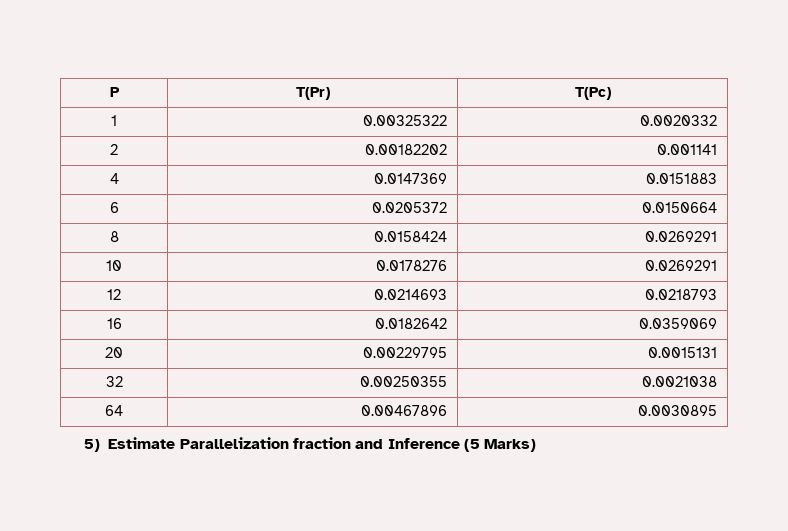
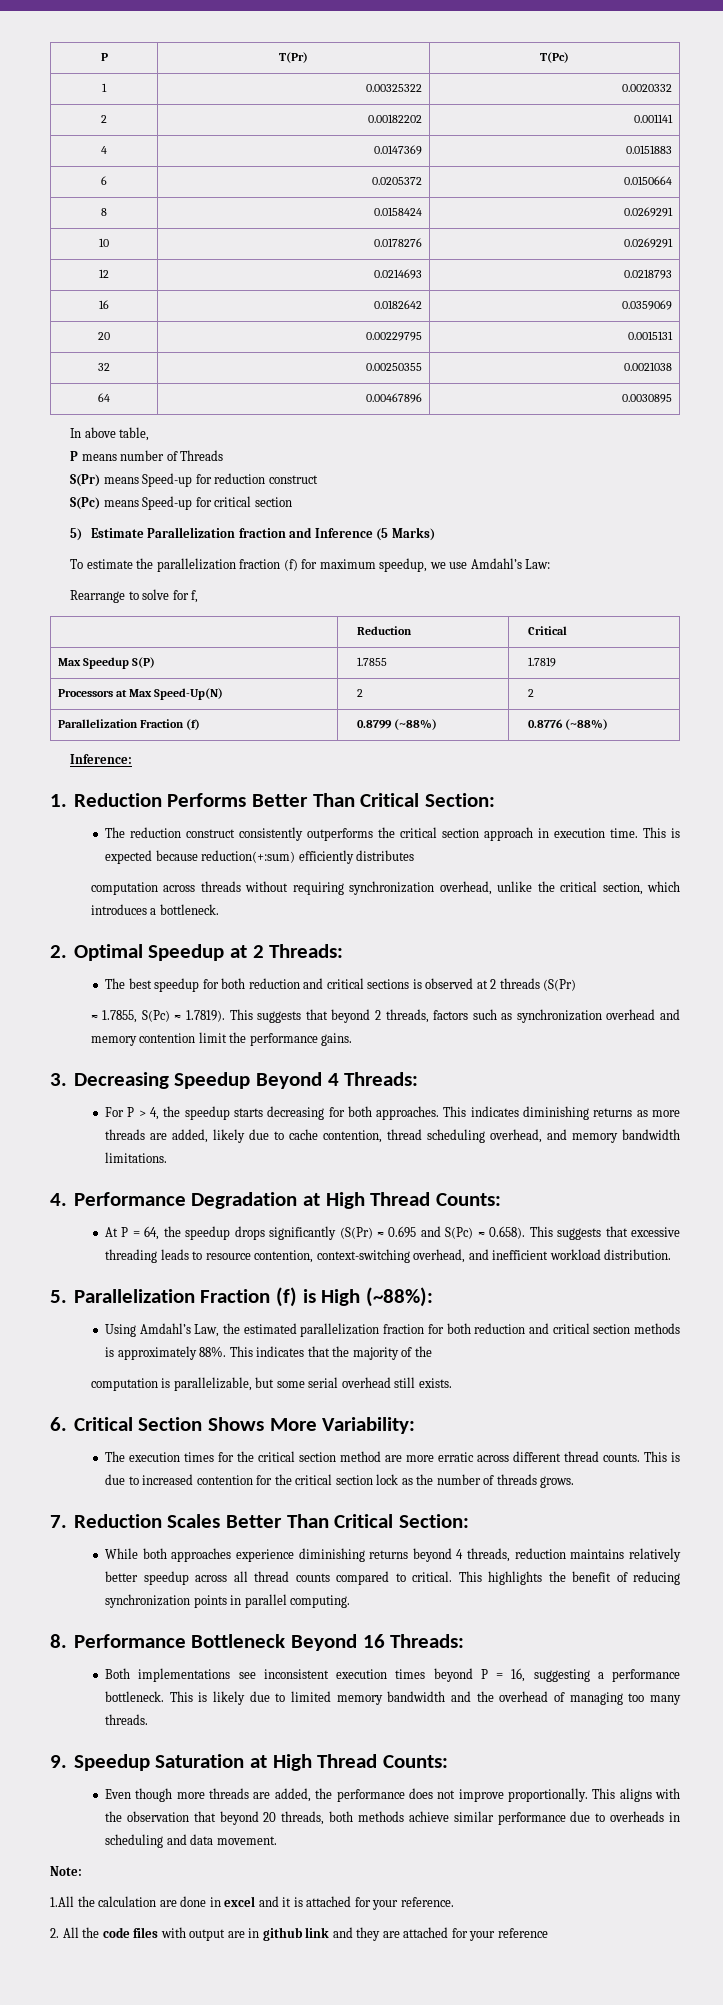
+ In above table,
+ P means number of Threads
+ S(Pr) means Speed-up for reduction construct
+ S(Pc) means Speed-up for critical section
+ To estimate the parallelization fraction (f) for maximum speedup, we use Amdahl’s Law:
+ Rearrange to solve for f,
+ | Reduction | Critical
+ Max Speedup S(P) | 1.7855 | 1.7819
+ Processors at Max Speed-Up(N) | 2 | 2
+ Parallelization Fraction (f) | 0.8799 (~88%) | 0.8776 (~88%)
+ Inference:
+ 1. Reduction Performs Better Than Critical Section:
+ The reduction construct consistently outperforms the critical section approach in execution time. This is expected because reduction(+:sum) efficiently distributes
+ computation across threads without requiring synchronization overhead, unlike the critical section, which introduces a bottleneck.
+ 2. Optimal Speedup at 2 Threads:
+ The best speedup for both reduction and critical sections is observed at 2 threads (S(Pr)
+ ≈ 1.7855, S(Pc) ≈ 1.7819). This suggests that beyond 2 threads, factors such as synchronization overhead and memory contention limit the performance gains.
+ 3. Decreasing Speedup Beyond 4 Threads:
+ For P > 4, the speedup starts decreasing for both approaches. This indicates diminishing returns as more threads are added, likely due to cache contention, thread scheduling overhead, and memory bandwidth limitations.
+ 4. Performance Degradation at High Thread Counts:
+ At P = 64, the speedup drops significantly (S(Pr) ≈ 0.695 and S(Pc) ≈ 0.658). This suggests that excessive threading leads to resource contention, context-switching overhead, and inefficient workload distribution.
+ 5. Parallelization Fraction (f) is High (~88%):
+ Using Amdahl’s Law, the estimated parallelization fraction for both reduction and critical section methods is approximately 88%. This indicates that the majority of the
+ computation is parallelizable, but some serial overhead still exists.
+ 6. Critical Section Shows More Variability:
+ The execution times for the critical section method are more erratic across different thread counts. This is due to increased contention for the critical section lock as the number of threads grows.
+ 7. Reduction Scales Better Than Critical Section:
+ While both approaches experience diminishing returns beyond 4 threads, reduction maintains relatively better speedup across all thread counts compared to critical. This highlights the benefit of reducing synchronization points in parallel computing.
+ 8. Performance Bottleneck Beyond 16 Threads:
+ Both implementations see inconsistent execution times beyond P = 16, suggesting a performance bottleneck. This is likely due to limited memory bandwidth and the overhead of managing too many threads.
+ 9. Speedup Saturation at High Thread Counts:
+ Even though more threads are added, the performance does not improve proportionally. This aligns with the observation that beyond 20 threads, both methods achieve similar performance due to overheads in scheduling and data movement.
+ Note:
+ 1.All the calculation are done in excel and it is attached for your reference.
+ 2. All the code files with output are in github link and they are attached for your reference

